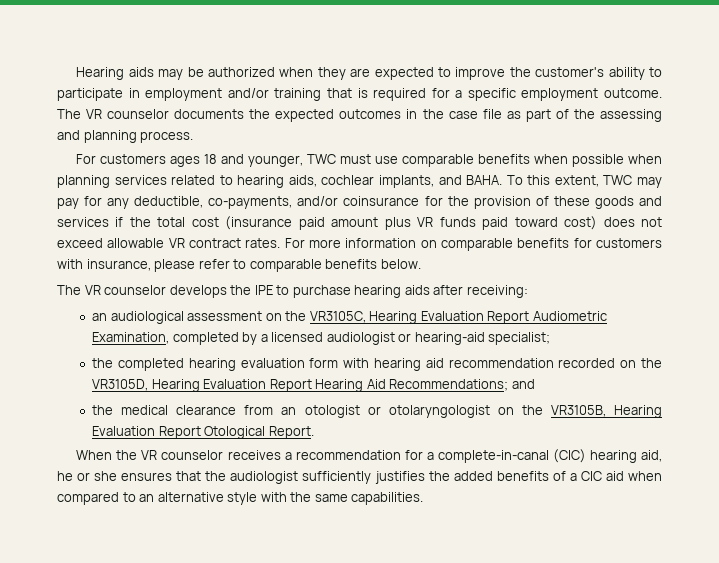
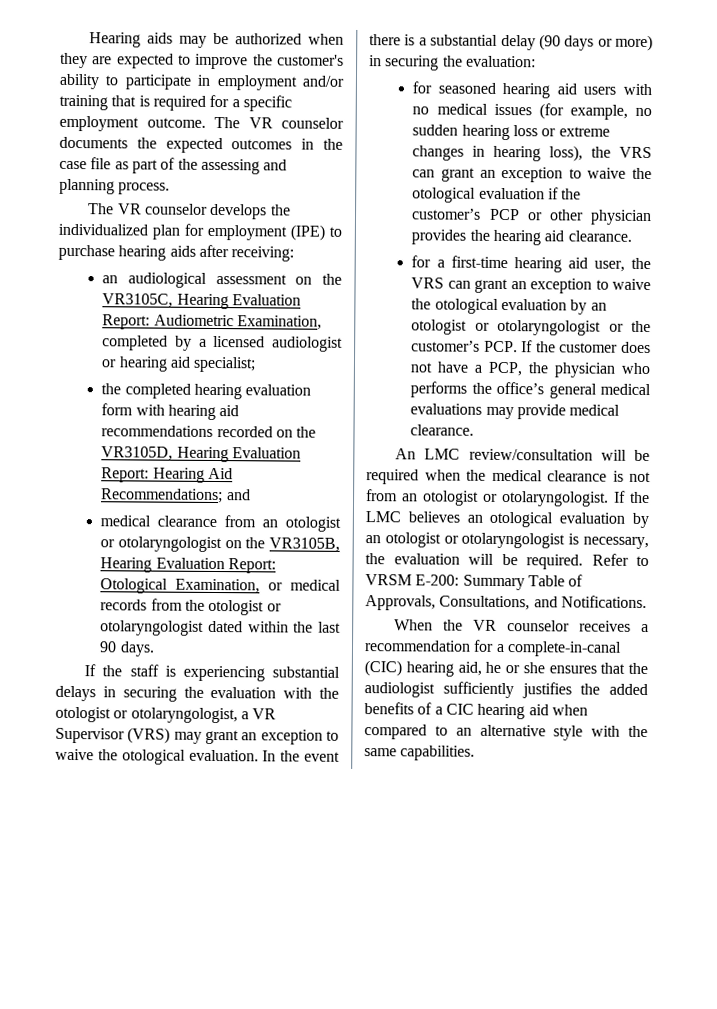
- For customers ages 18 and younger, TWC must use comparable benefits when possible when planning services related to hearing aids, cochlear implants, and BAHA. To this extent, TWC may pay for any deductible, co-payments, and/or coinsurance for the provision of these goods and services if the total cost (insurance paid amount plus VR funds paid toward cost) does not exceed allowable VR contract rates. For more information on comparable benefits for customers with insurance, please refer to comparable benefits below.
- The VR counselor develops the IPE to purchase hearing aids after receiving:
+ The VR counselor develops the individualized plan for employment (IPE) to purchase hearing aids after receiving:
- an audiological assessment on the VR3105C, Hearing Evaluation Report Audiometric Examination, completed by a licensed audiologist or hearing-aid specialist;
+ an audiological assessment on the VR3105C, Hearing Evaluation Report: Audiometric Examination, completed by a licensed audiologist or hearing aid specialist;
- the completed hearing evaluation form with hearing aid recommendation recorded on the VR3105D, Hearing Evaluation Report Hearing Aid Recommendations; and
+ the completed hearing evaluation form with hearing aid recommendations recorded on the VR3105D, Hearing Evaluation Report: Hearing Aid Recommendations; and
- the medical clearance from an otologist or otolaryngologist on the VR3105B, Hearing Evaluation Report Otological Report.
+ medical clearance from an otologist or otolaryngologist on the VR3105B, Hearing Evaluation Report: Otological Examination, or medical records from the otologist or otolaryngologist dated within the last 90 days.
+ If the staff is experiencing substantial delays in securing the evaluation with the otologist or otolaryngologist, a VR Supervisor (VRS) may grant an exception to waive the otological evaluation. In the event there is a substantial delay (90 days or more) in securing the evaluation:
+ for seasoned hearing aid users with no medical issues (for example, no sudden hearing loss or extreme changes in hearing loss), the VRS can grant an exception to waive the otological evaluation if the customer’s PCP or other physician provides the hearing aid clearance.
+ for a first-time hearing aid user, the VRS can grant an exception to waive the otological evaluation by an otologist or otolaryngologist or the customer’s PCP. If the customer does not have a PCP, the physician who performs the office’s general medical evaluations may provide medical clearance.
+ An LMC review/consultation will be required when the medical clearance is not from an otologist or otolaryngologist. If the LMC believes an otological evaluation by an otologist or otolaryngologist is necessary, the evaluation will be required. Refer to VRSM E-200: Summary Table of Approvals, Consultations, and Notifications.
- When the VR counselor receives a recommendation for a complete-in-canal (CIC) hearing aid, he or she ensures that the audiologist sufficiently justifies the added benefits of a CIC aid when compared to an alternative style with the same capabilities.
+ When the VR counselor receives a recommendation for a complete-in-canal (CIC) hearing aid, he or she ensures that the audiologist sufficiently justifies the added benefits of a CIC hearing aid when compared to an alternative style with the same capabilities.

